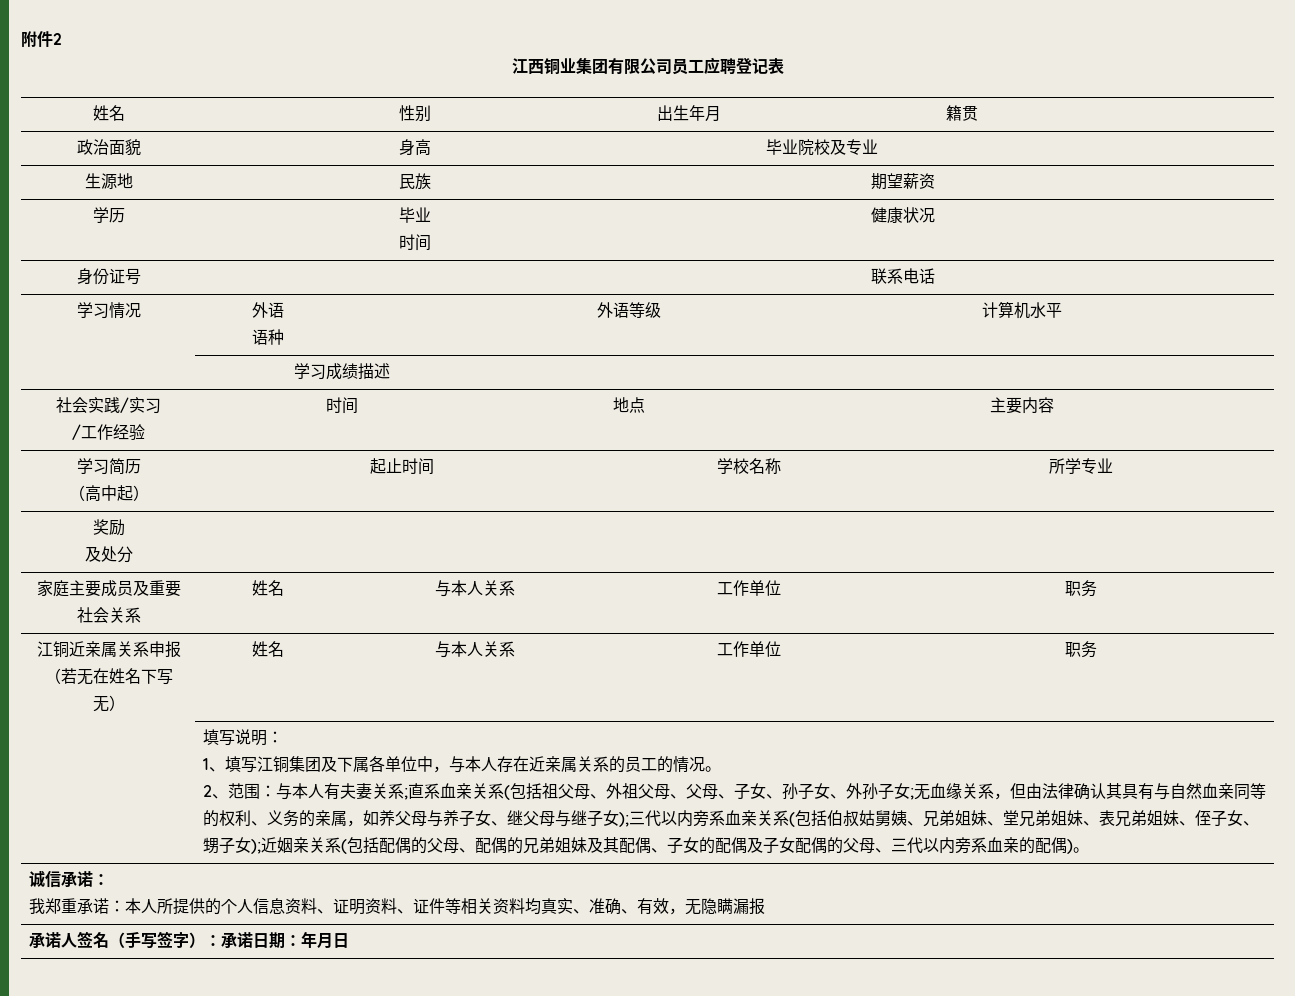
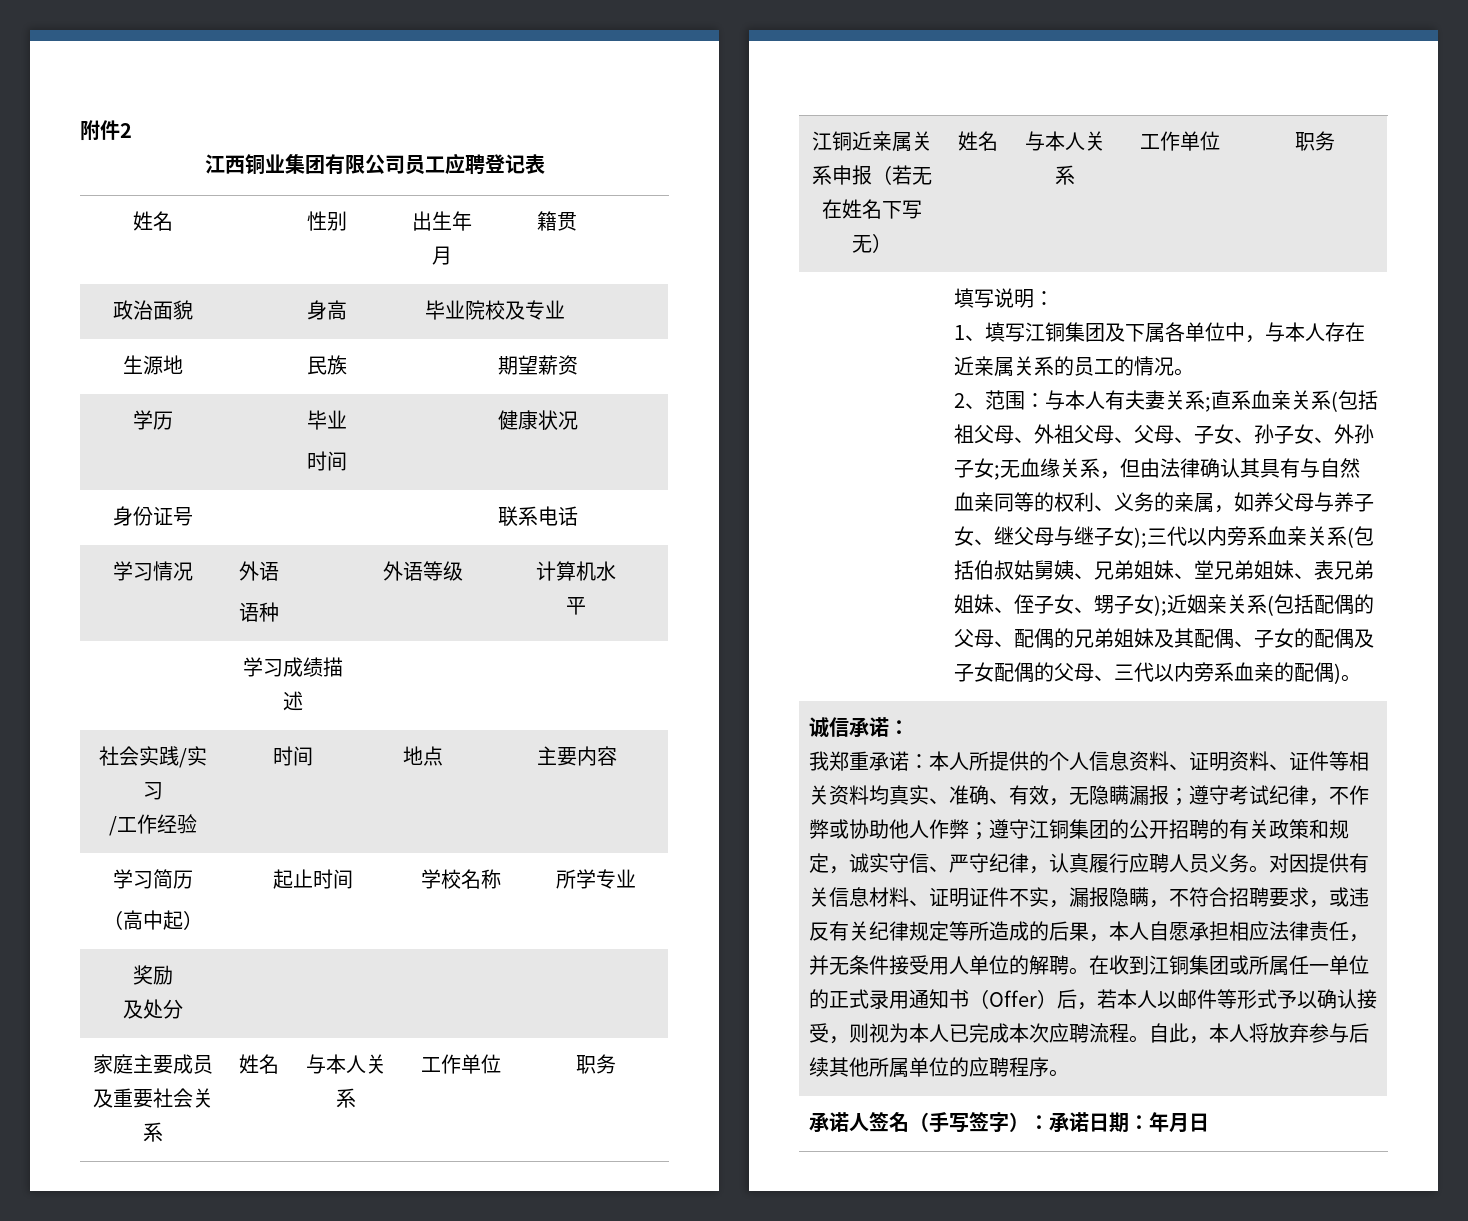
- 我郑重承诺：本人所提供的个人信息资料、证明资料、证件等相关资料均真实、准确、有效，无隐瞒漏报
+ 我郑重承诺：本人所提供的个人信息资料、证明资料、证件等相关资料均真实、准确、有效，无隐瞒漏报；遵守考试纪律，不作弊或协助他人作弊；遵守江铜集团的公开招聘的有关政策和规定，诚实守信、严守纪律，认真履行应聘人员义务。对因提供有关信息材料、证明证件不实，漏报隐瞒，不符合招聘要求，或违反有关纪律规定等所造成的后果，本人自愿承担相应法律责任，并无条件接受用人单位的解聘。在收到江铜集团或所属任一单位的正式录用通知书（Offer）后，若本人以邮件等形式予以确认接受，则视为本人已完成本次应聘流程。自此，本人将放弃参与后续其他所属单位的应聘程序。

